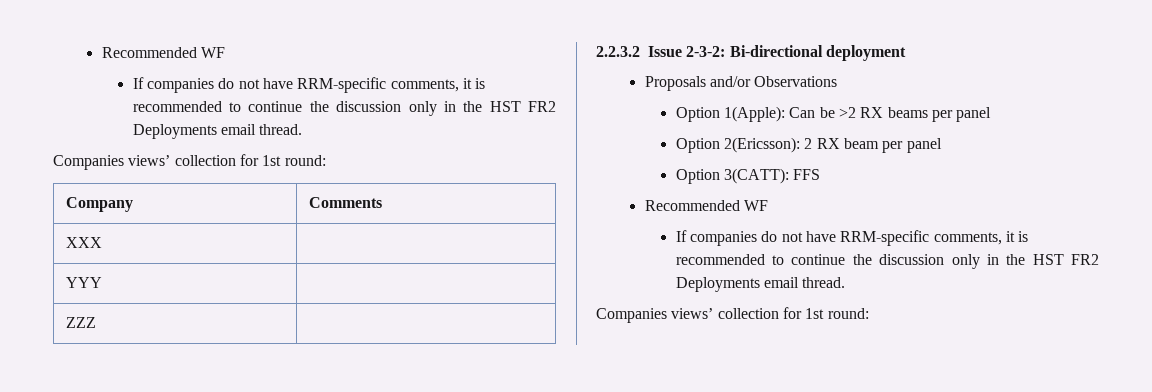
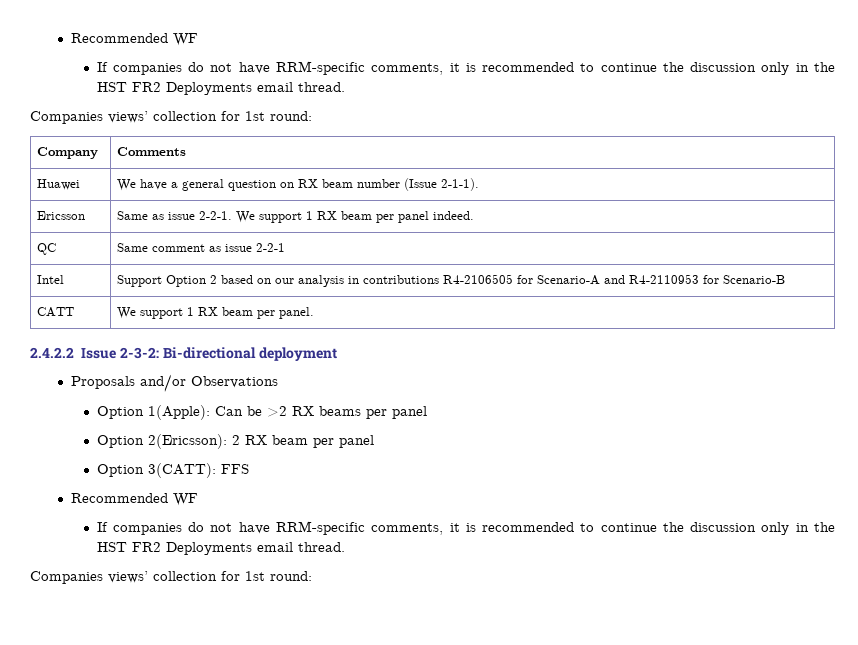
- XXX |
- YYY |
- ZZZ |
- 2.2.3.2 Issue 2-3-2: Bi-directional deployment
+ Huawei | We have a general question on RX beam number (Issue 2-1-1).
+ Ericsson | Same as issue 2-2-1. We support 1 RX beam per panel indeed.
+ QC | Same comment as issue 2-2-1
+ Intel | Support Option 2 based on our analysis in contributions R4-2106505 for Scenario-A and R4-2110953 for Scenario-B
+ CATT | We support 1 RX beam per panel.
+ 2.4.2.2 Issue 2-3-2: Bi-directional deployment

